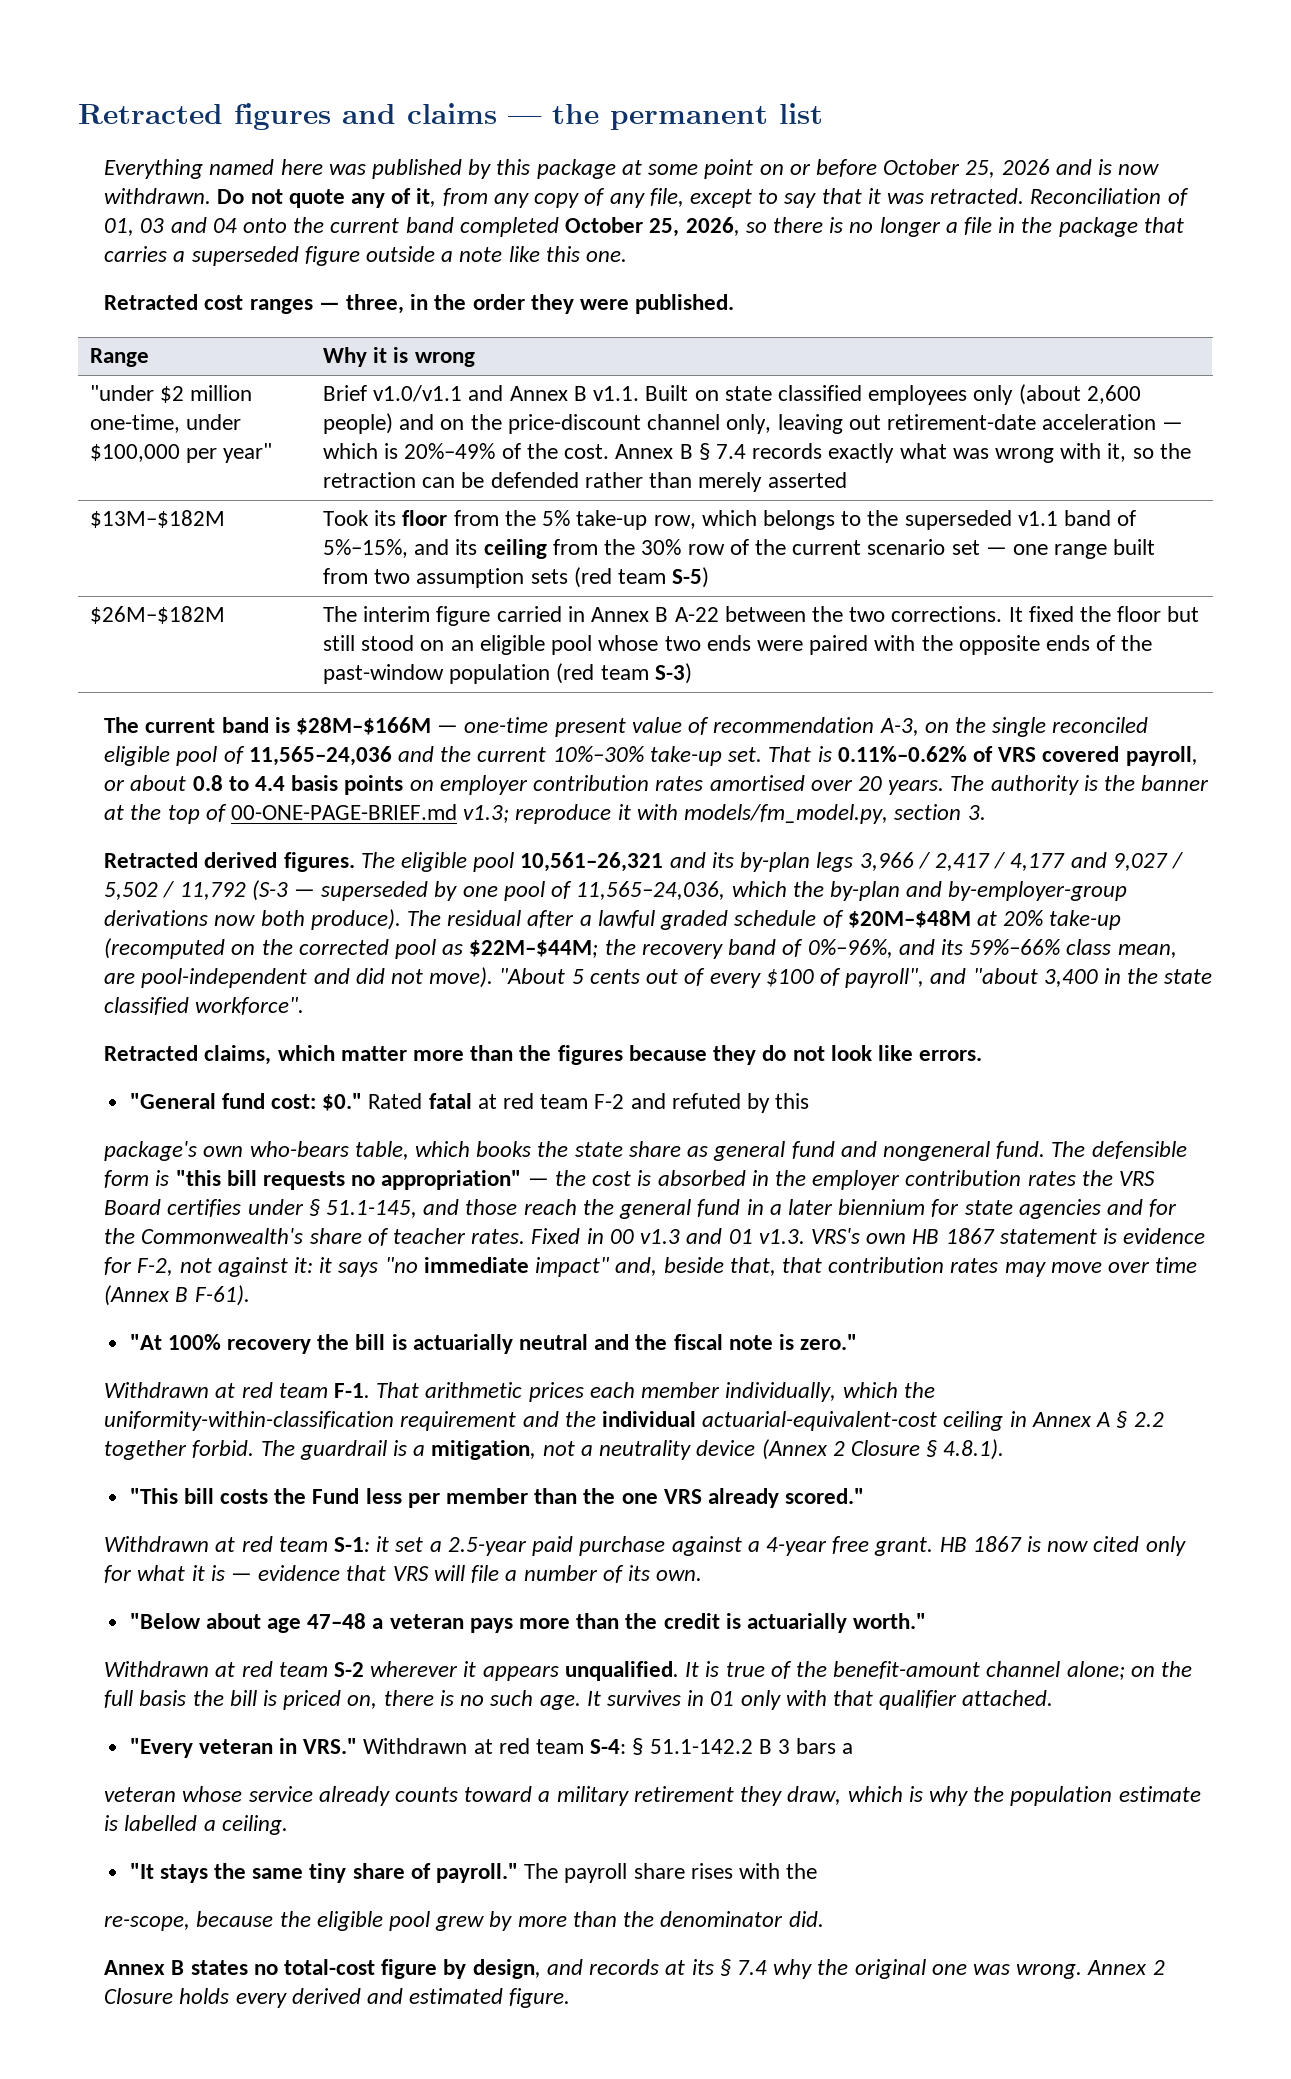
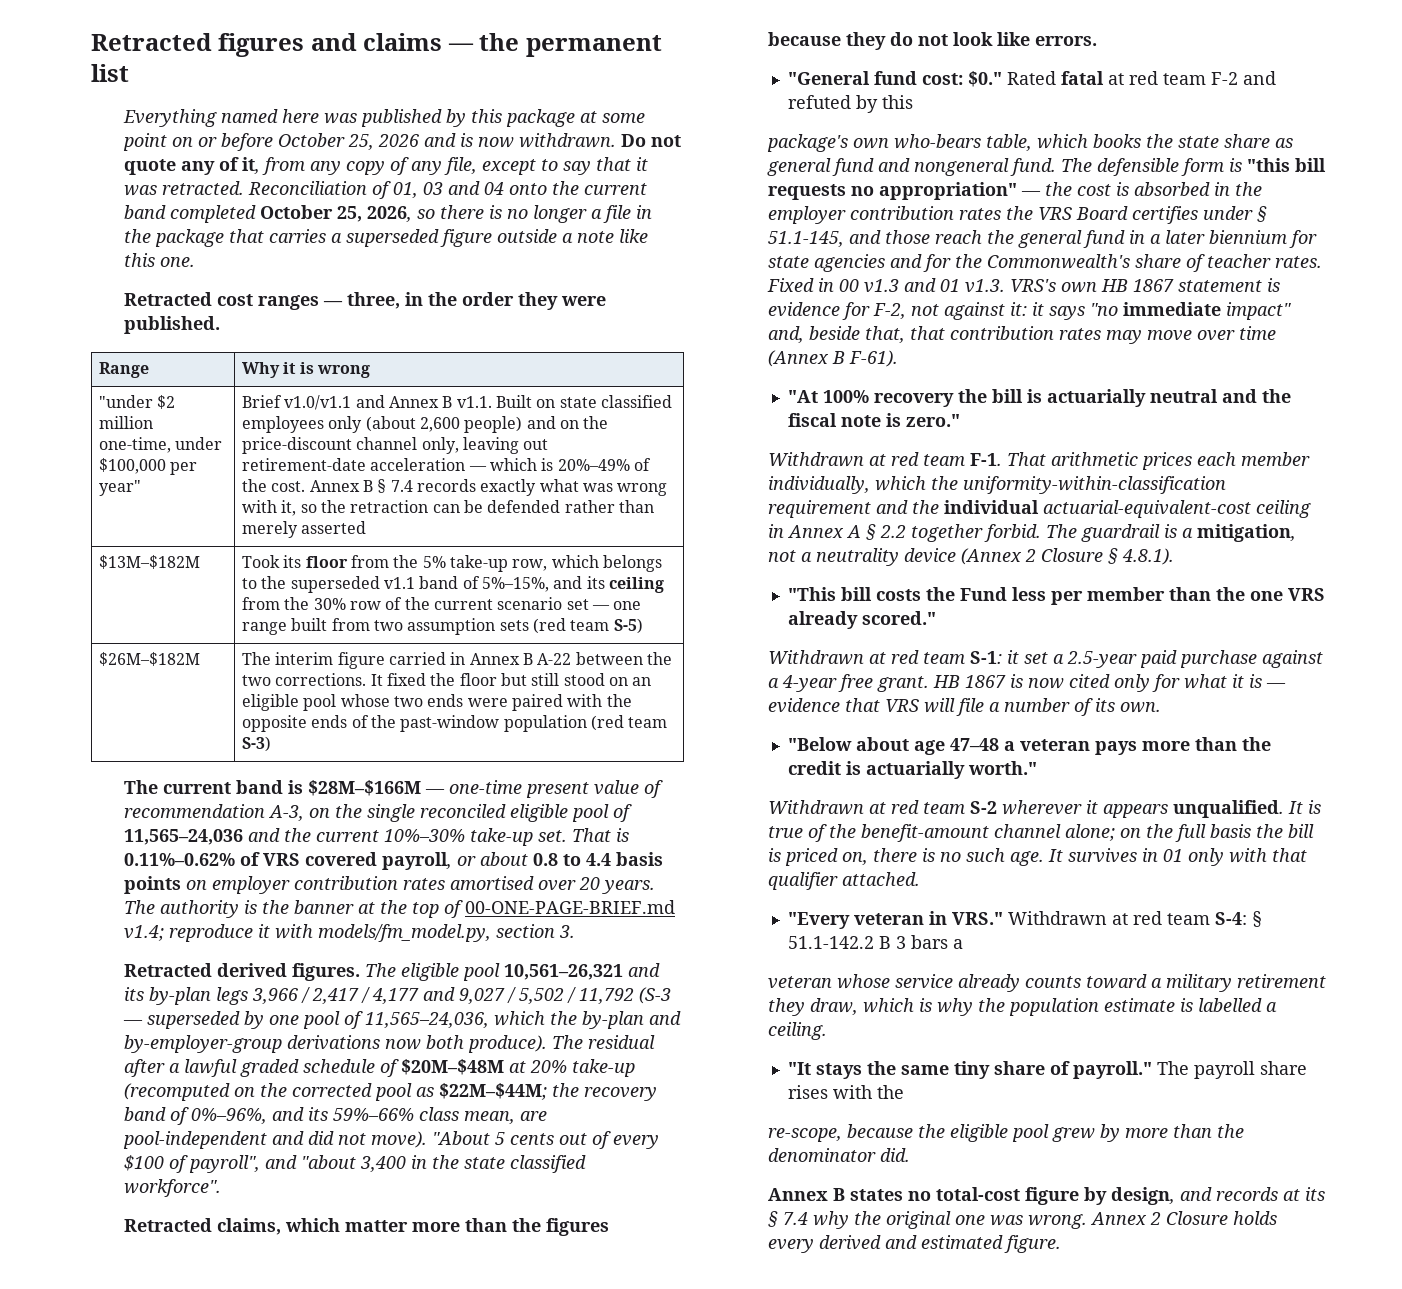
- The authority is the banner at the top of 00-ONE-PAGE-BRIEF.md v1.3; reproduce it with models/fm_model.py, section 3.
+ The authority is the banner at the top of 00-ONE-PAGE-BRIEF.md v1.4; reproduce it with models/fm_model.py, section 3.

